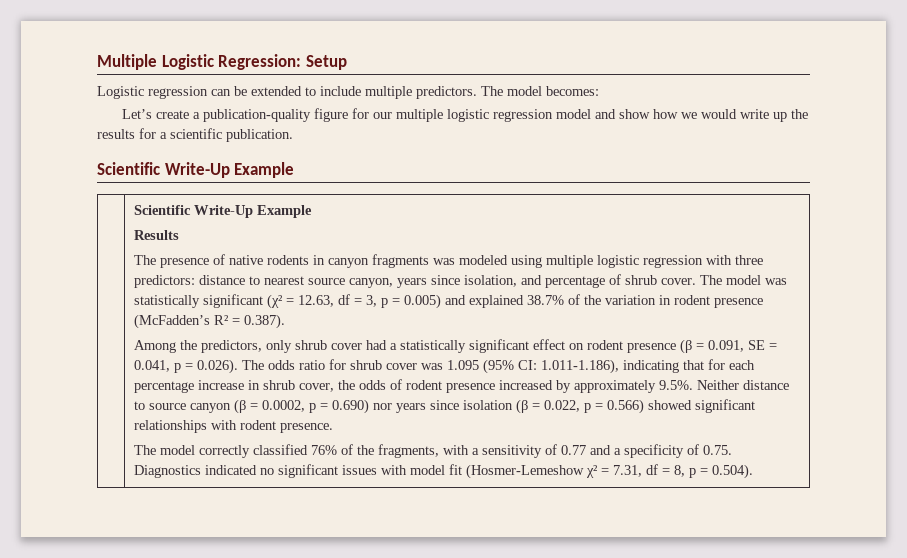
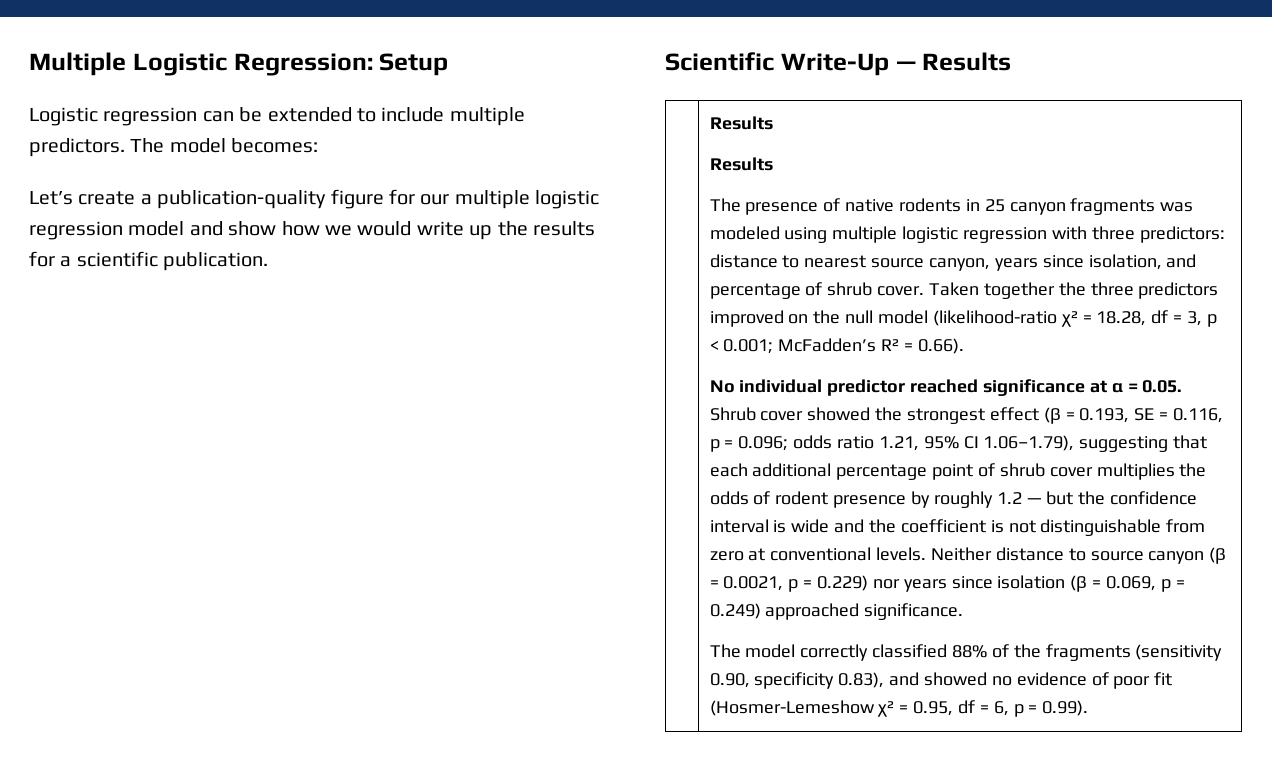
  Let’s create a publication-quality figure for our multiple logistic regression model and show how we would write up the results for a scientific publication.
- Scientific Write-Up Example
- | Scientific Write-Up Example
+ Scientific Write-Up — Results
+ | Results
- The presence of native rodents in canyon fragments was modeled using multiple logistic regression with three predictors: distance to nearest source canyon, years since isolation, and percentage of shrub cover.
+ The presence of native rodents in 25 canyon fragments was modeled using multiple logistic regression with three predictors: distance to nearest source canyon, years since isolation, and percentage of shrub cover.
- The model was statistically significant (χ² = 12.63, df = 3, p = 0.005) and explained 38.7% of the variation in rodent presence (McFadden’s R² = 0.387).
- Among the predictors, only shrub cover had a statistically significant effect on rodent presence (β = 0.091, SE = 0.041, p = 0.026). The odds ratio for shrub cover was 1.095 (95% CI: 1.011-1.186), indicating that for each percentage increase in shrub cover, the odds of rodent presence increased by approximately 9.5%. Neither distance to source canyon (β = 0.0002, p = 0.690) nor years since isolation (β = 0.022, p = 0.566) showed significant relationships with rodent presence.
+ Taken together the three predictors improved on the null model (likelihood-ratio χ² = 18.28, df = 3, p < 0.001; McFadden’s R² = 0.66).
+ No individual predictor reached significance at α = 0.05. Shrub cover showed the strongest effect (β = 0.193, SE = 0.116, p = 0.096; odds ratio 1.21, 95% CI 1.06–1.79), suggesting that each additional percentage point of shrub cover multiplies the odds of rodent presence by roughly 1.2 — but the confidence interval is wide and the coefficient is not distinguishable from zero at conventional levels. Neither distance to source canyon (β = 0.0021, p = 0.229) nor years since isolation (β = 0.069, p = 0.249) approached significance.
- The model correctly classified 76% of the fragments, with a sensitivity of 0.77 and a specificity of 0.75. Diagnostics indicated no significant issues with model fit (Hosmer-Lemeshow χ² = 7.31, df = 8, p = 0.504).
+ The model correctly classified 88% of the fragments (sensitivity 0.90, specificity 0.83), and showed no evidence of poor fit (Hosmer-Lemeshow χ² = 0.95, df = 6, p = 0.99).

